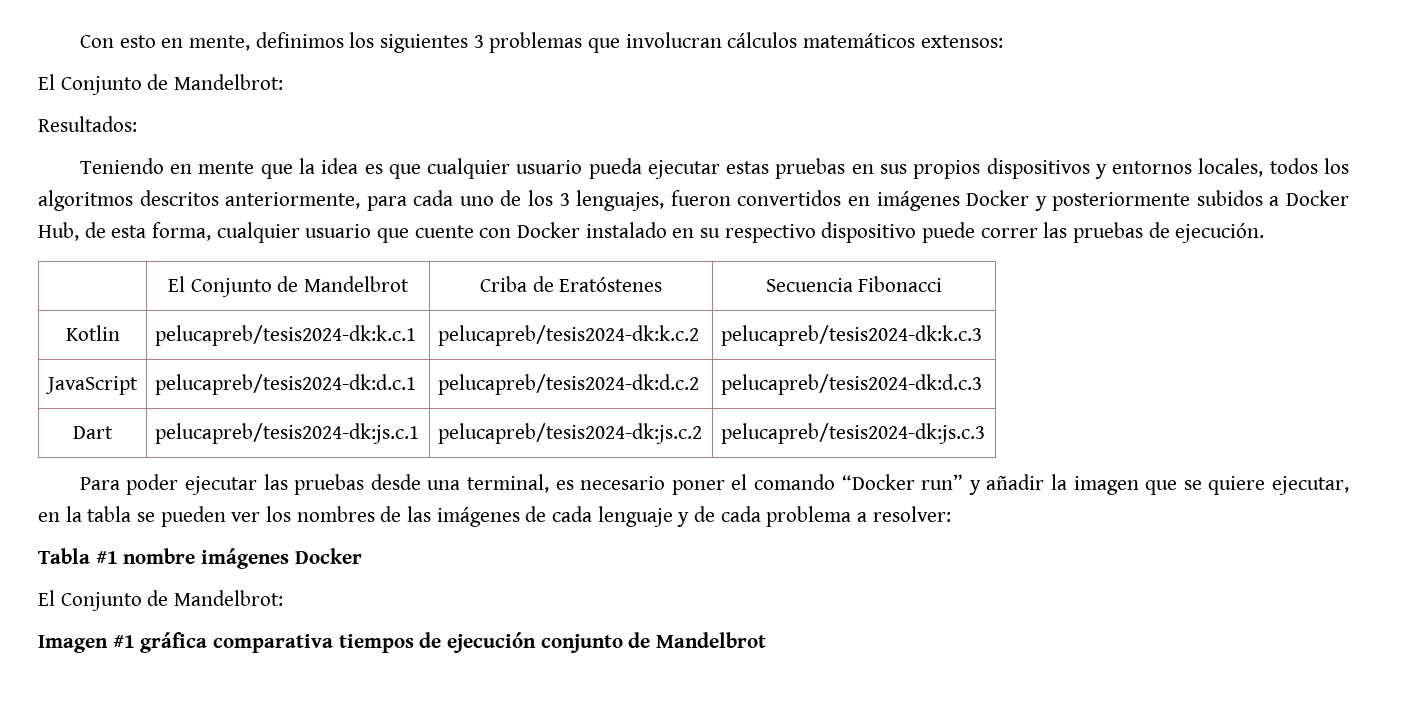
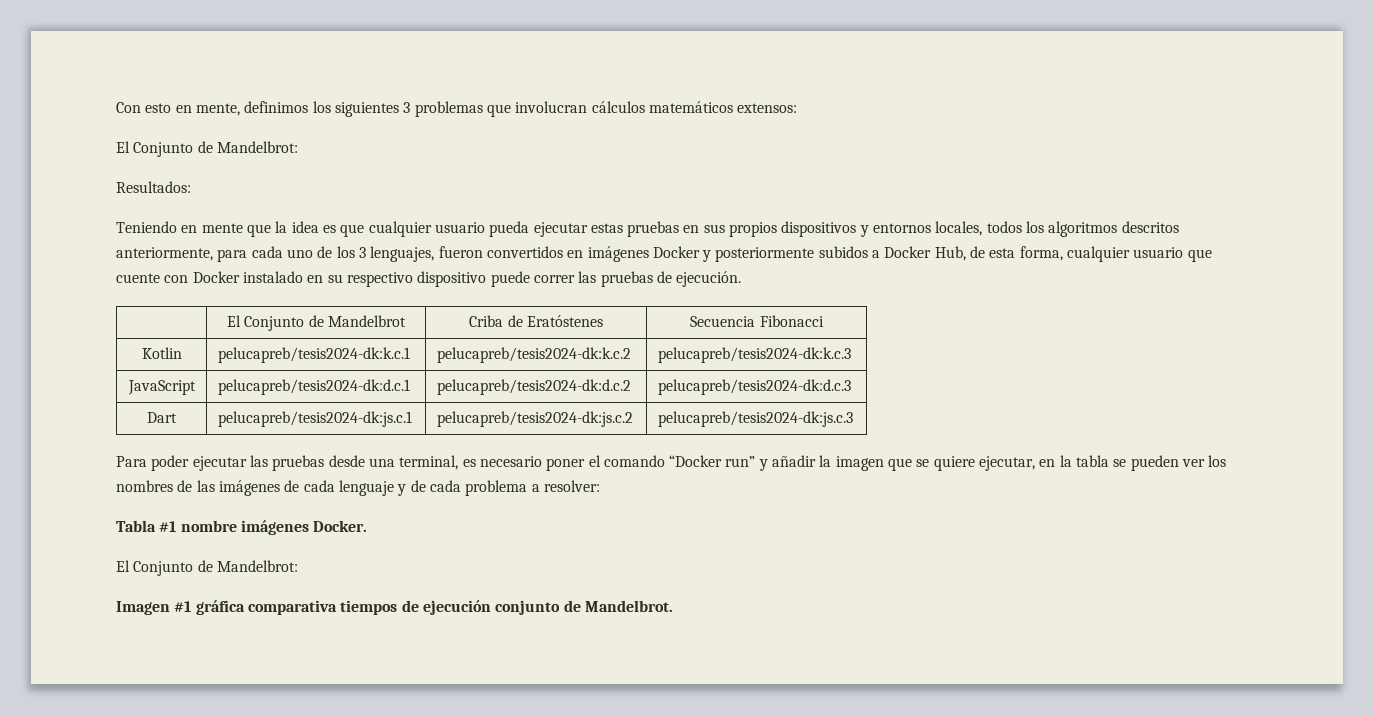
- Tabla #1 nombre imágenes Docker
+ Tabla #1 nombre imágenes Docker.
- Imagen #1 gráfica comparativa tiempos de ejecución conjunto de Mandelbrot
+ Imagen #1 gráfica comparativa tiempos de ejecución conjunto de Mandelbrot.

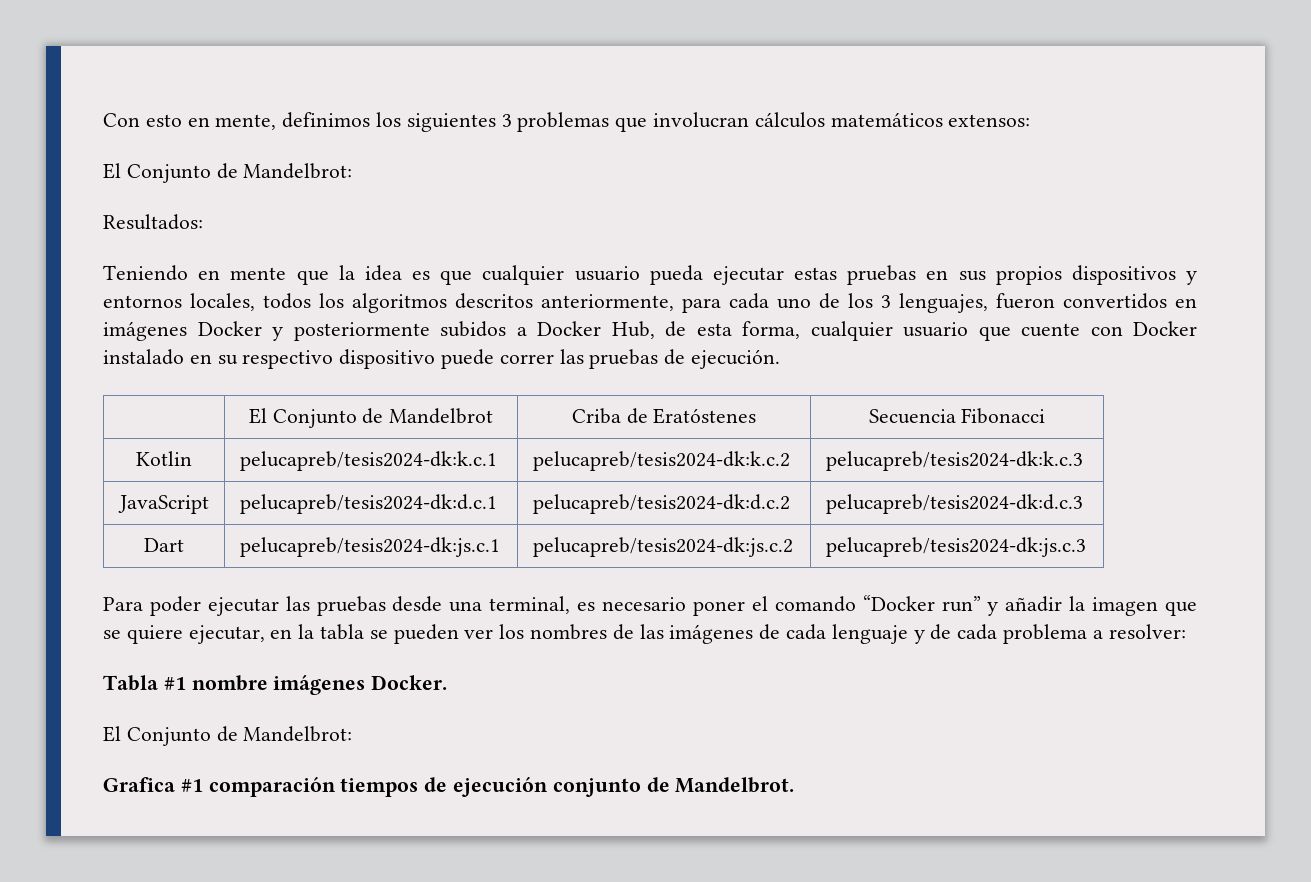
- Imagen #1 gráfica comparativa tiempos de ejecución conjunto de Mandelbrot.
+ Grafica #1 comparación tiempos de ejecución conjunto de Mandelbrot.

